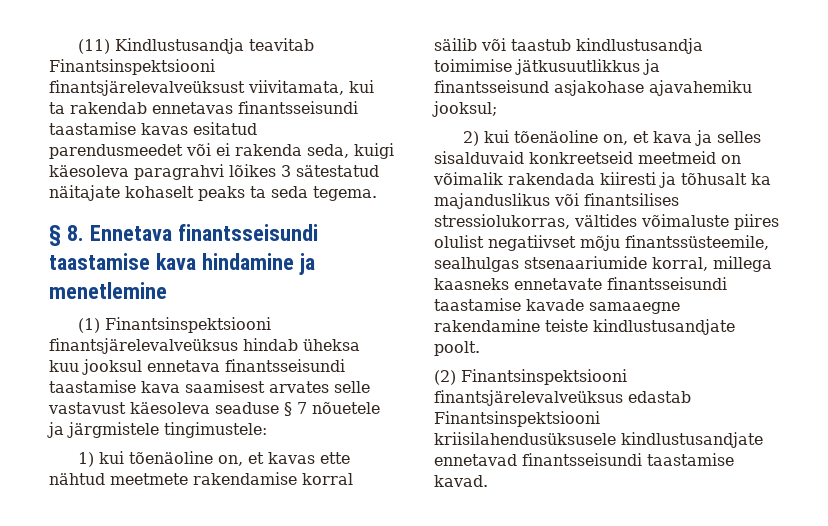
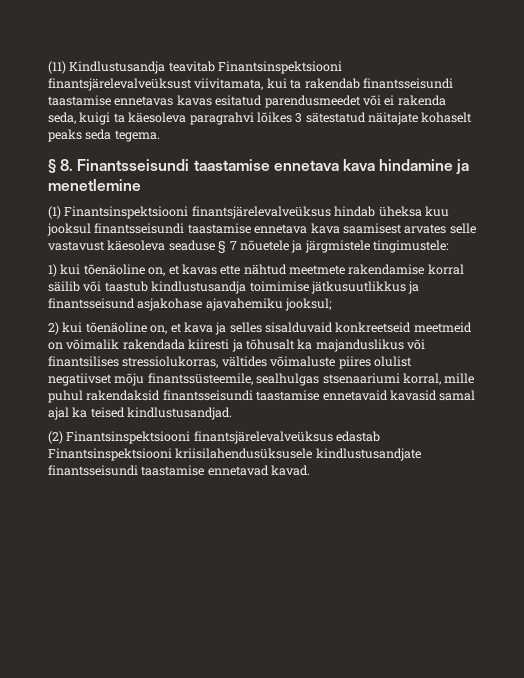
- (11) Kindlustusandja teavitab Finantsinspektsiooni finantsjärelevalveüksust viivitamata, kui ta rakendab ennetavas finantsseisundi taastamise kavas esitatud parendusmeedet või ei rakenda seda, kuigi käesoleva paragrahvi lõikes 3 sätestatud näitajate kohaselt peaks ta seda tegema.
+ (11) Kindlustusandja teavitab Finantsinspektsiooni finantsjärelevalveüksust viivitamata, kui ta rakendab finantsseisundi taastamise ennetavas kavas esitatud parendusmeedet või ei rakenda seda, kuigi ta käesoleva paragrahvi lõikes 3 sätestatud näitajate kohaselt peaks seda tegema.
- § 8. Ennetava finantsseisundi taastamise kava hindamine ja menetlemine
+ § 8. Finantsseisundi taastamise ennetava kava hindamine ja menetlemine
- (1) Finantsinspektsiooni finantsjärelevalveüksus hindab üheksa kuu jooksul ennetava finantsseisundi taastamise kava saamisest arvates selle vastavust käesoleva seaduse § 7 nõuetele ja järgmistele tingimustele:
+ (1) Finantsinspektsiooni finantsjärelevalveüksus hindab üheksa kuu jooksul finantsseisundi taastamise ennetava kava saamisest arvates selle vastavust käesoleva seaduse § 7 nõuetele ja järgmistele tingimustele:
- 2) kui tõenäoline on, et kava ja selles sisalduvaid konkreetseid meetmeid on võimalik rakendada kiiresti ja tõhusalt ka majanduslikus või finantsilises stressiolukorras, vältides võimaluste piires olulist negatiivset mõju finantssüsteemile, sealhulgas stsenaariumide korral, millega kaasneks ennetavate finantsseisundi taastamise kavade samaaegne rakendamine teiste kindlustusandjate poolt.
+ 2) kui tõenäoline on, et kava ja selles sisalduvaid konkreetseid meetmeid on võimalik rakendada kiiresti ja tõhusalt ka majanduslikus või finantsilises stressiolukorras, vältides võimaluste piires olulist negatiivset mõju finantssüsteemile, sealhulgas stsenaariumi korral, mille puhul rakendaksid finantsseisundi taastamise ennetavaid kavasid samal ajal ka teised kindlustusandjad.
- (2) Finantsinspektsiooni finantsjärelevalveüksus edastab Finantsinspektsiooni kriisilahendusüksusele kindlustusandjate ennetavad finantsseisundi taastamise kavad.
+ (2) Finantsinspektsiooni finantsjärelevalveüksus edastab Finantsinspektsiooni kriisilahendusüksusele kindlustusandjate finantsseisundi taastamise ennetavad kavad.

